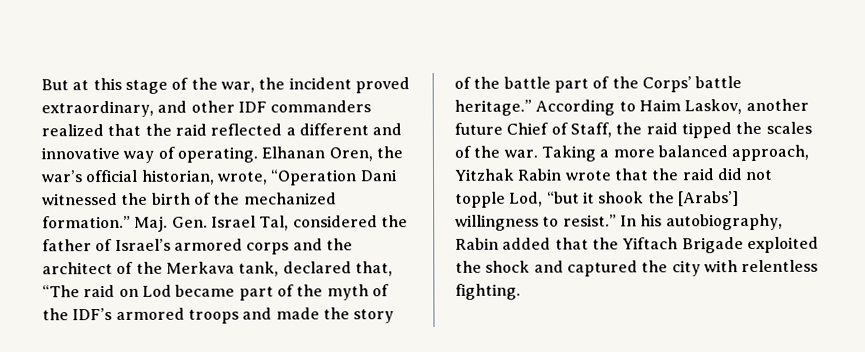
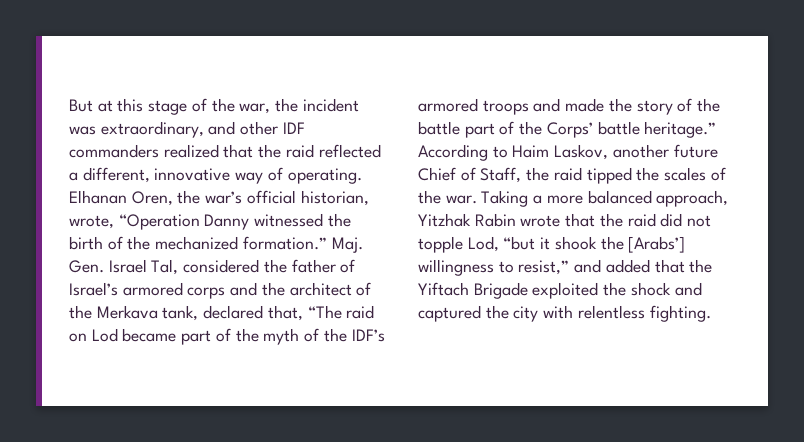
- But at this stage of the war, the incident proved extraordinary, and other IDF commanders realized that the raid reflected a different and innovative way of operating.
+ But at this stage of the war, the incident was extraordinary, and other IDF commanders realized that the raid reflected a different, innovative way of operating.
- Elhanan Oren, the war’s official historian, wrote, “Operation Dani witnessed the birth of the mechanized formation.”
+ Elhanan Oren, the war’s official historian, wrote, “Operation Danny witnessed the birth of the mechanized formation.”
- Taking a more balanced approach, Yitzhak Rabin wrote that the raid did not topple Lod, “but it shook the [Arabs’] willingness to resist.” In his autobiography, Rabin added that the Yiftach Brigade exploited the shock and captured the city with relentless fighting.
+ Taking a more balanced approach, Yitzhak Rabin wrote that the raid did not topple Lod, “but it shook the [Arabs’] willingness to resist,” and added that the Yiftach Brigade exploited the shock and captured the city with relentless fighting.

